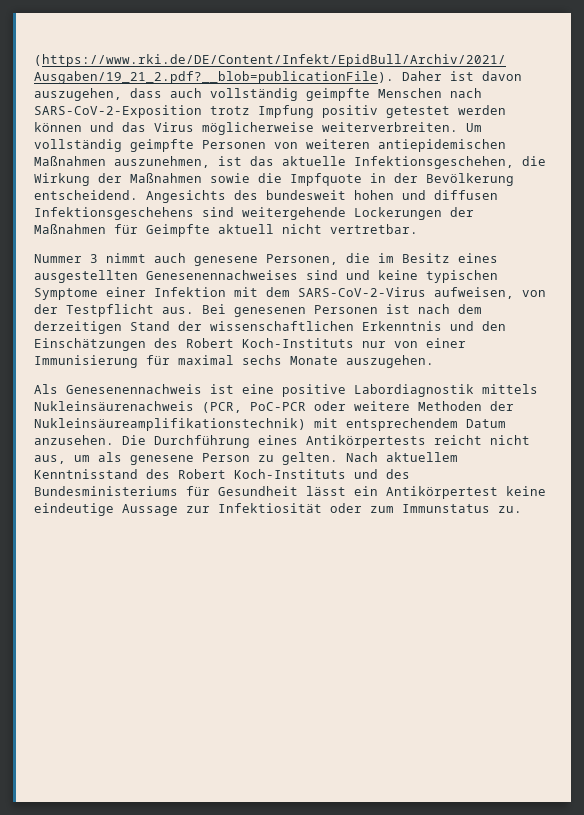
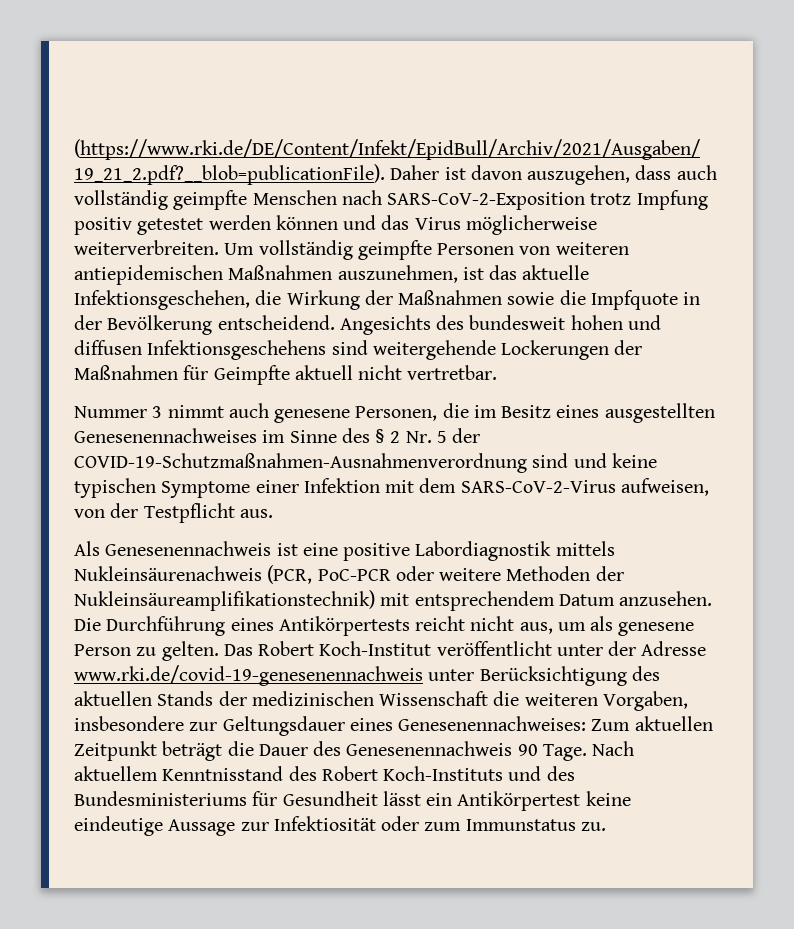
- Nummer 3 nimmt auch genesene Personen, die im Besitz eines ausgestellten Genesenennachweises sind und keine typischen Symptome einer Infektion mit dem SARS-CoV-2-Virus aufweisen, von der Testpflicht aus. Bei genesenen Personen ist nach dem derzeitigen Stand der wissenschaftlichen Erkenntnis und den Einschätzungen des Robert Koch-Instituts nur von einer Immunisierung für maximal sechs Monate auszugehen.
+ Nummer 3 nimmt auch genesene Personen, die im Besitz eines ausgestellten Genesenennachweises im Sinne des § 2 Nr. 5 der COVID-19-Schutzmaßnahmen-Ausnahmenverordnung sind und keine typischen Symptome einer Infektion mit dem SARS-CoV-2-Virus aufweisen, von der Testpflicht aus.
+ Das Robert Koch-Institut veröffentlicht unter der Adresse www.rki.de/covid-19-genesenennachweis unter Berücksichtigung des aktuellen Stands der medizinischen Wissenschaft die weiteren Vorgaben, insbesondere zur Geltungsdauer eines Genesenennachweises: Zum aktuellen Zeitpunkt beträgt die Dauer des Genesenennachweis 90 Tage.

